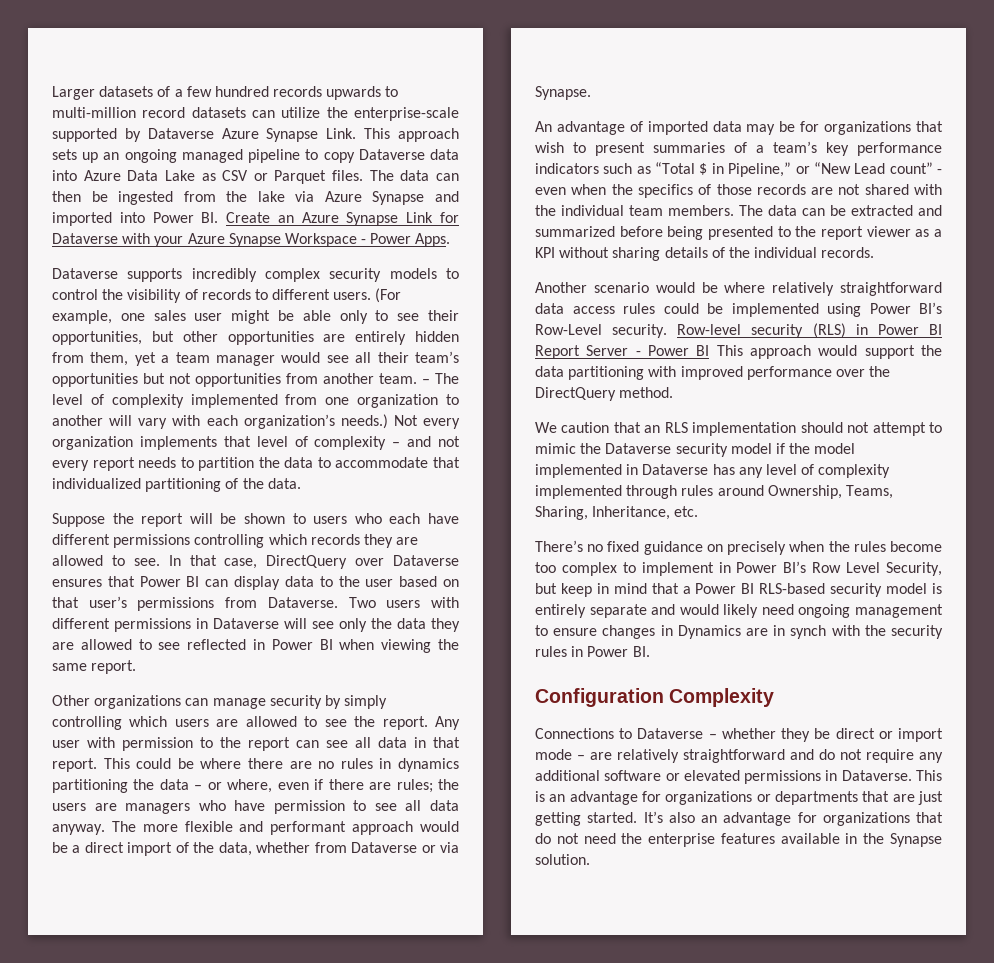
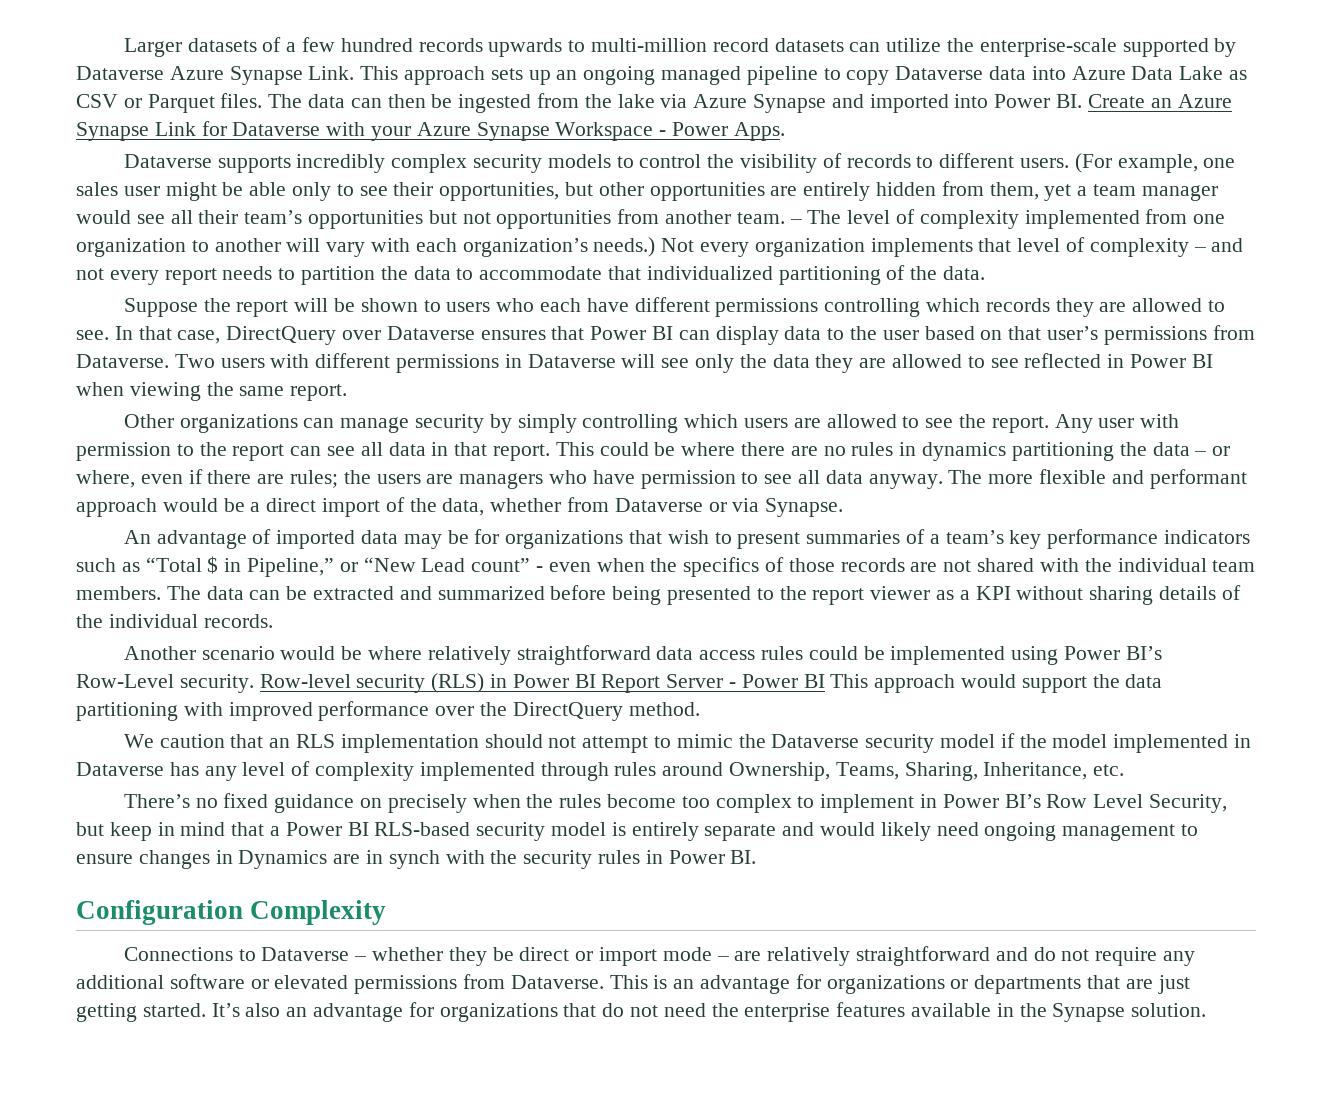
- Connections to Dataverse – whether they be direct or import mode – are relatively straightforward and do not require any additional software or elevated permissions in Dataverse.
+ Connections to Dataverse – whether they be direct or import mode – are relatively straightforward and do not require any additional software or elevated permissions from Dataverse.

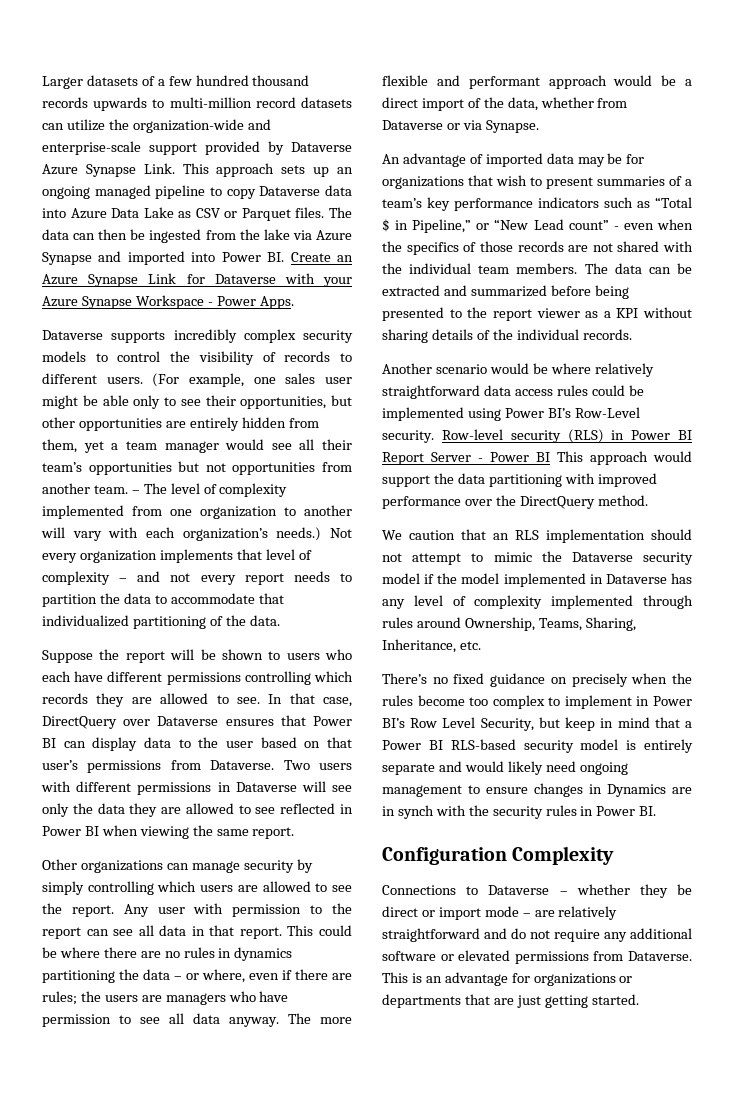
- Larger datasets of a few hundred records upwards to multi-million record datasets can utilize the enterprise-scale supported by Dataverse Azure Synapse Link.
+ Larger datasets of a few hundred thousand records upwards to multi-million record datasets can utilize the organization-wide and enterprise-scale support provided by Dataverse Azure Synapse Link.
- It’s also an advantage for organizations that do not need the enterprise features available in the Synapse solution.

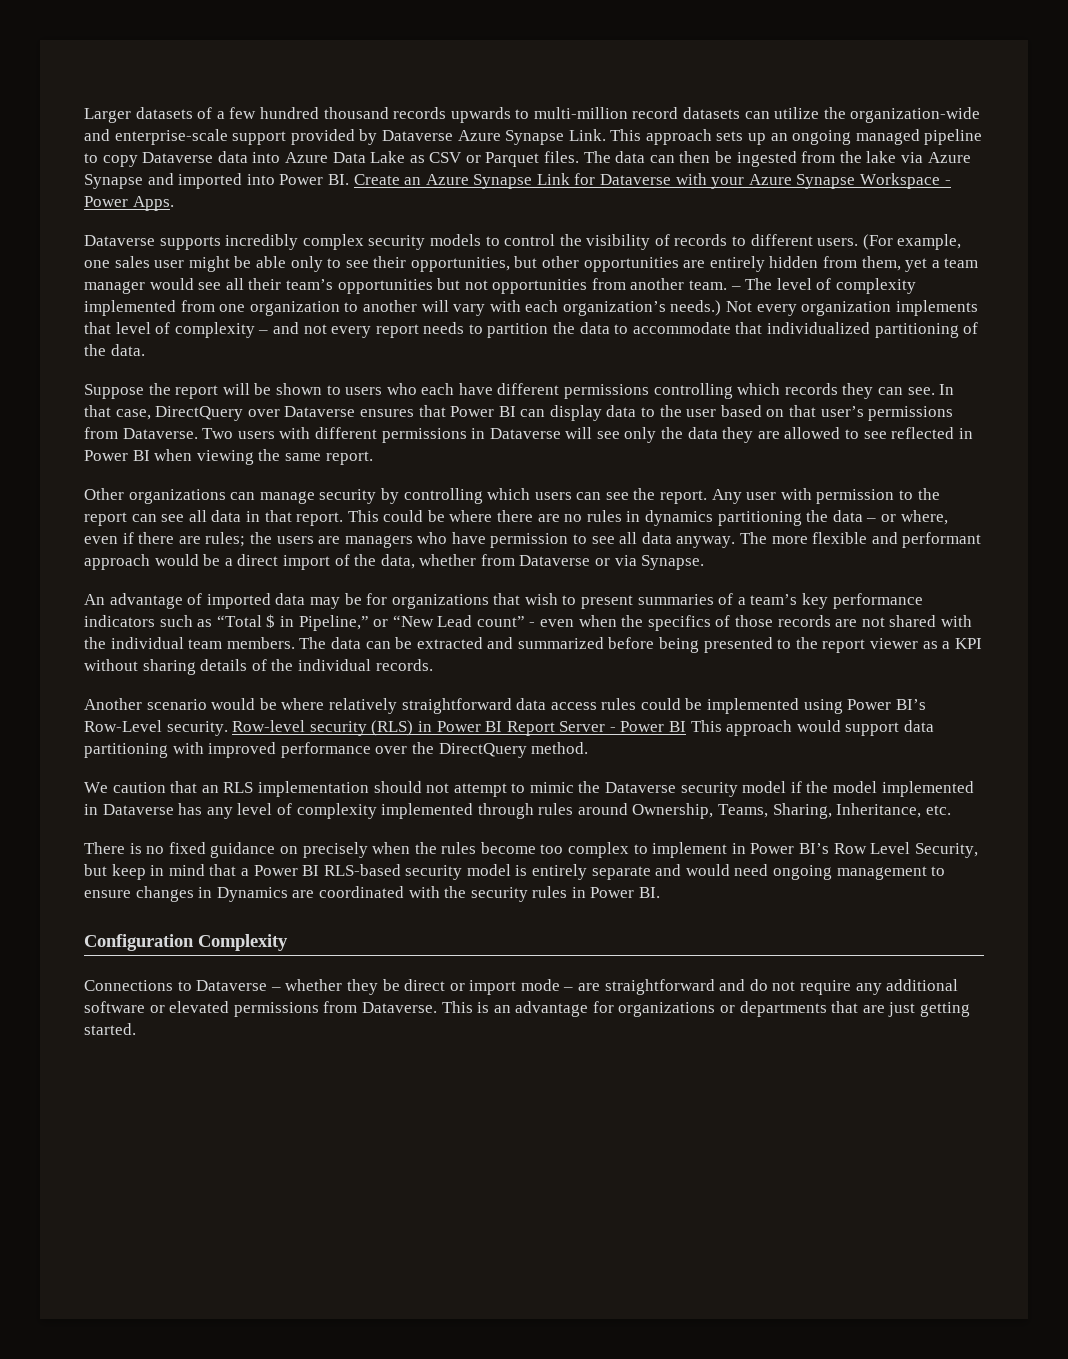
- Suppose the report will be shown to users who each have different permissions controlling which records they are allowed to see.
+ Suppose the report will be shown to users who each have different permissions controlling which records they can see.
- Other organizations can manage security by simply controlling which users are allowed to see the report.
+ Other organizations can manage security by controlling which users can see the report.
- Row-level security (RLS) in Power BI Report Server - Power BI This approach would support the data partitioning with improved performance over the DirectQuery method.
+ Row-level security (RLS) in Power BI Report Server - Power BI This approach would support data partitioning with improved performance over the DirectQuery method.
- There’s no fixed guidance on precisely when the rules become too complex to implement in Power BI’s Row Level Security, but keep in mind that a Power BI RLS-based security model is entirely separate and would likely need ongoing management to ensure changes in Dynamics are in synch with the security rules in Power BI.
+ There is no fixed guidance on precisely when the rules become too complex to implement in Power BI’s Row Level Security, but keep in mind that a Power BI RLS-based security model is entirely separate and would need ongoing management to ensure changes in Dynamics are coordinated with the security rules in Power BI.
- Connections to Dataverse – whether they be direct or import mode – are relatively straightforward and do not require any additional software or elevated permissions from Dataverse.
+ Connections to Dataverse – whether they be direct or import mode – are straightforward and do not require any additional software or elevated permissions from Dataverse.

